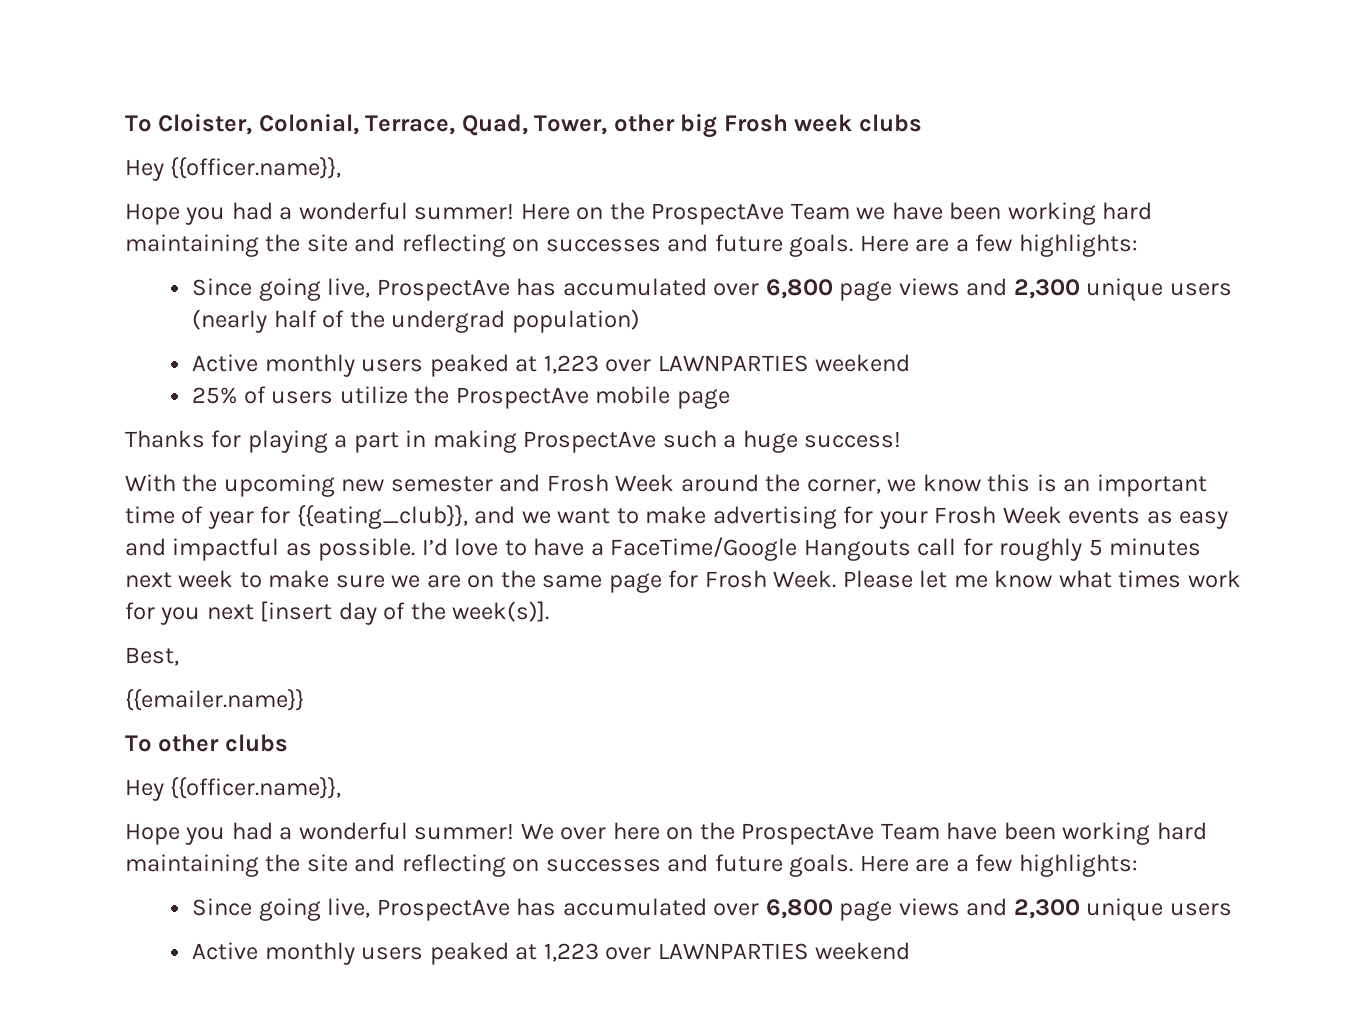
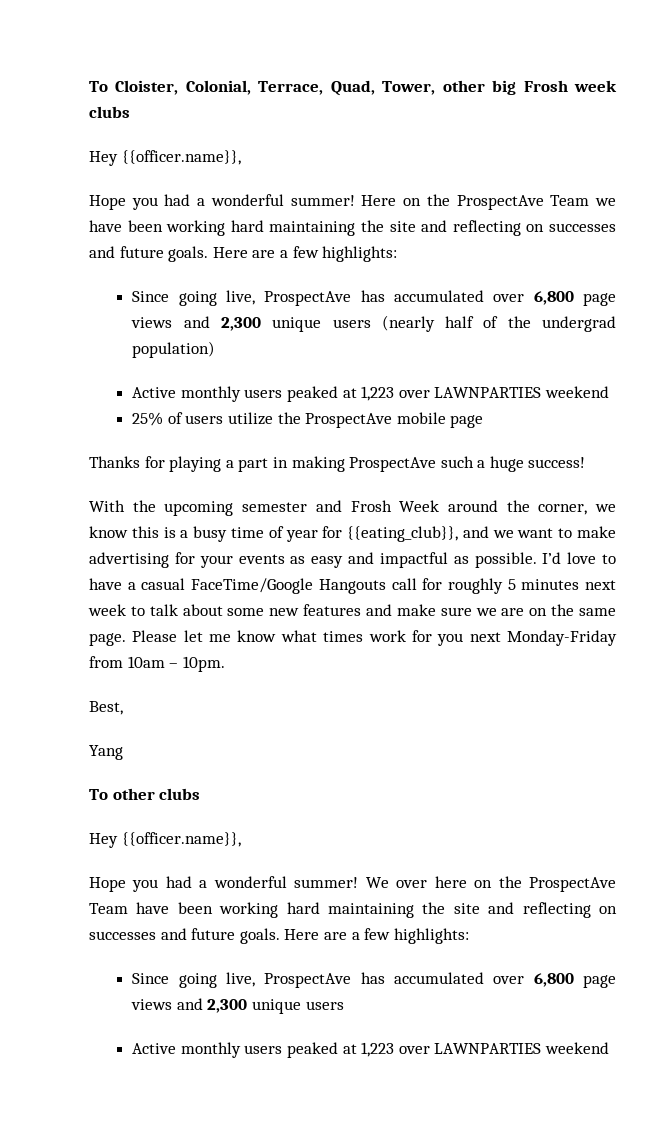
- With the upcoming new semester and Frosh Week around the corner, we know this is an important time of year for {{eating_club}}, and we want to make advertising for your Frosh Week events as easy and impactful as possible.
+ With the upcoming semester and Frosh Week around the corner, we know this is a busy time of year for {{eating_club}}, and we want to make advertising for your events as easy and impactful as possible.
- I’d love to have a FaceTime/Google Hangouts call for roughly 5 minutes next week to make sure we are on the same page for Frosh Week.
+ I’d love to have a casual FaceTime/Google Hangouts call for roughly 5 minutes next week to talk about some new features and make sure we are on the same page.
- Please let me know what times work for you next [insert day of the week(s)].
+ Please let me know what times work for you next Monday-Friday from 10am – 10pm.
- {{emailer.name}}
+ Yang

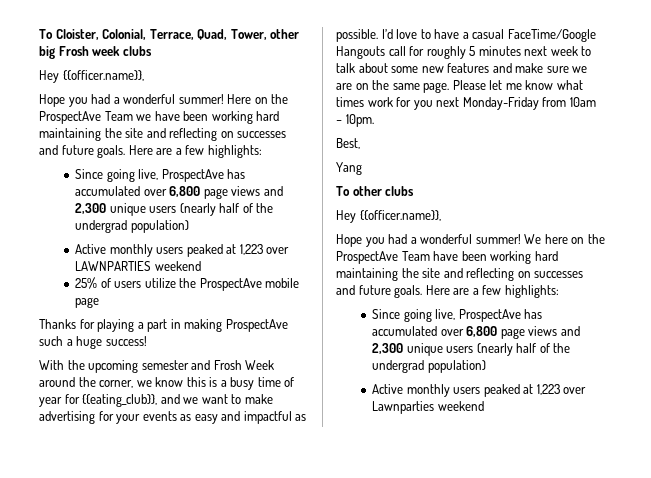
- We over here on the ProspectAve Team have been working hard maintaining the site and reflecting on successes and future goals. Here are a few highlights:
- Since going live, ProspectAve has accumulated over 6,800 page views and 2,300 unique users
- Active monthly users peaked at 1,223 over LAWNPARTIES weekend
+ We here on the ProspectAve Team have been working hard maintaining the site and reflecting on successes and future goals. Here are a few highlights:
+ Since going live, ProspectAve has accumulated over 6,800 page views and 2,300 unique users (nearly half of the undergrad population)
+ Active monthly users peaked at 1,223 over Lawnparties weekend

